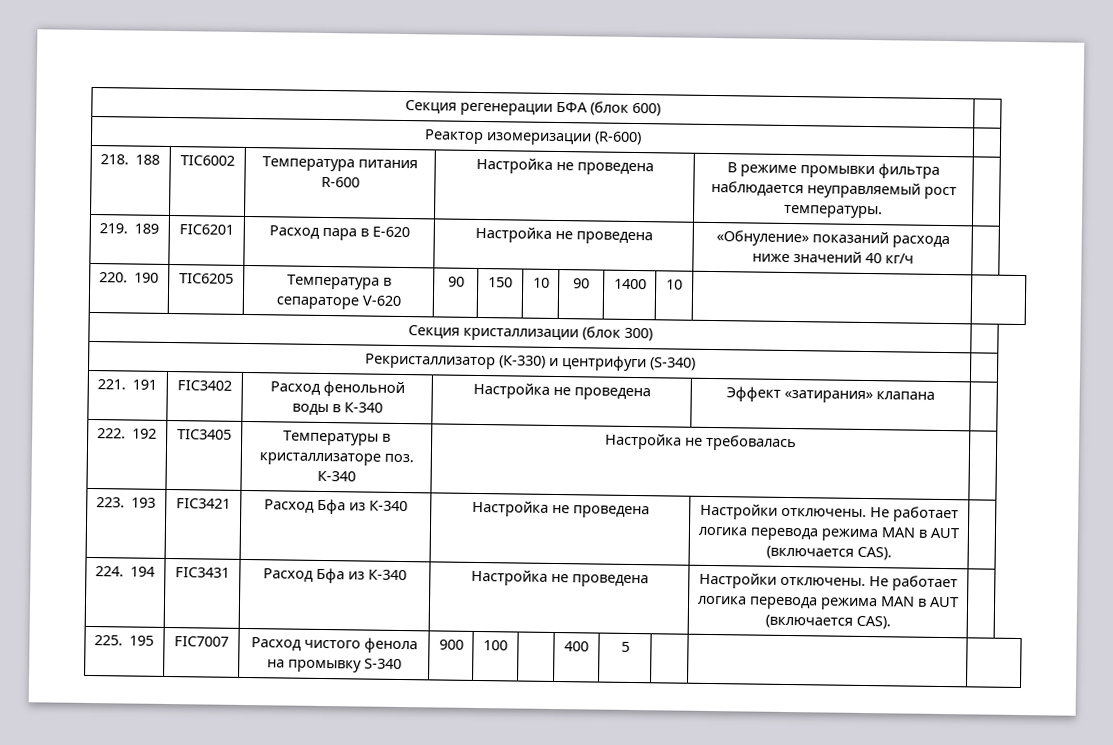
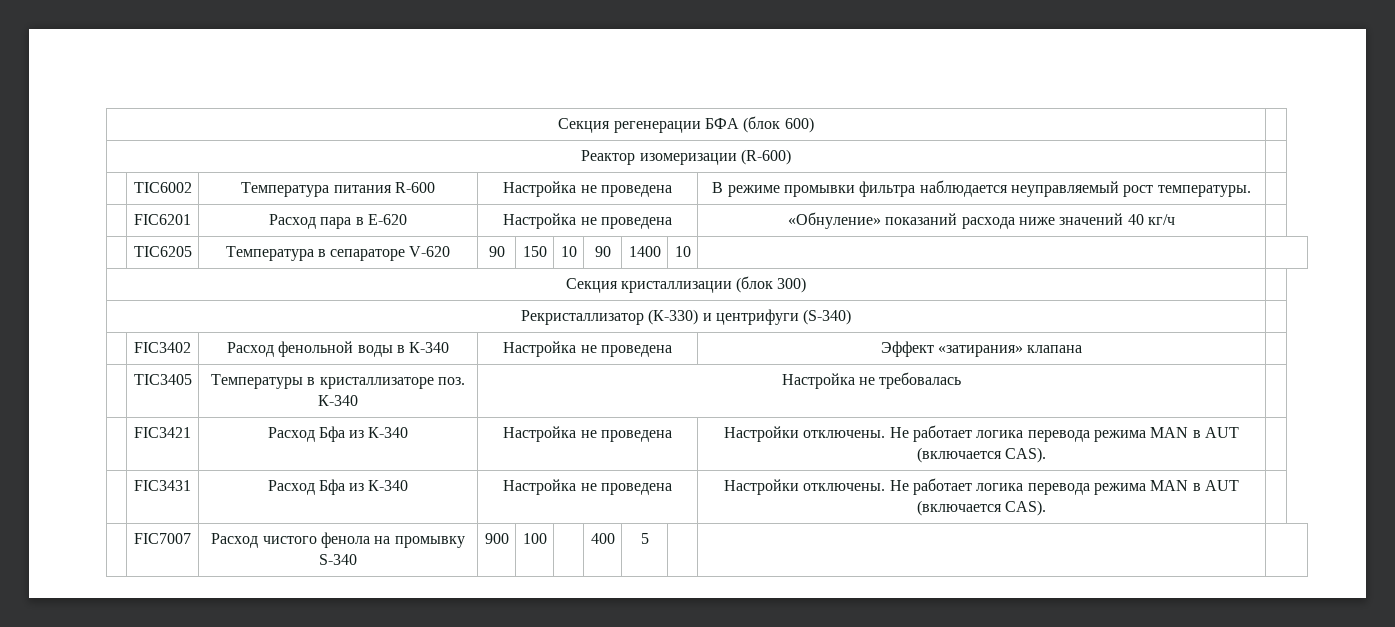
- 218. 188 | TIC6002 | Температура питания R-600 | Настройка не проведена | В режиме промывки фильтра наблюдается неуправляемый рост температуры. |
+ | TIC6002 | Температура питания R-600 | Настройка не проведена | В режиме промывки фильтра наблюдается неуправляемый рост температуры. |
- 219. 189 | FIC6201 | Расход пара в Е-620 | Настройка не проведена | «Обнуление» показаний расхода ниже значений 40 кг/ч |
+ | FIC6201 | Расход пара в Е-620 | Настройка не проведена | «Обнуление» показаний расхода ниже значений 40 кг/ч |
- 220. 190 | TIC6205 | Температура в сепараторе V-620 | 90 | 150 | 10 | 90 | 1400 | 10 | |
+ | TIC6205 | Температура в сепараторе V-620 | 90 | 150 | 10 | 90 | 1400 | 10 | |
- 221. 191 | FIC3402 | Расход фенольной воды в К-340 | Настройка не проведена | Эффект «затирания» клапана |
+ | FIC3402 | Расход фенольной воды в К-340 | Настройка не проведена | Эффект «затирания» клапана |
- 222. 192 | TIC3405 | Tемпературы в кристаллизаторе поз. К-340 | Настройка не требовалась |
+ | TIC3405 | Tемпературы в кристаллизаторе поз. К-340 | Настройка не требовалась |
- 223. 193 | FIC3421 | Расход Бфа из К-340 | Настройка не проведена | Настройки отключены. Не работает логика перевода режима MAN в AUT (включается CAS). |
+ | FIC3421 | Расход Бфа из К-340 | Настройка не проведена | Настройки отключены. Не работает логика перевода режима MAN в AUT (включается CAS). |
- 224. 194 | FIC3431 | Расход Бфа из К-340 | Настройка не проведена | Настройки отключены. Не работает логика перевода режима MAN в AUT (включается CAS). |
+ | FIC3431 | Расход Бфа из К-340 | Настройка не проведена | Настройки отключены. Не работает логика перевода режима MAN в AUT (включается CAS). |
- 225. 195 | FIC7007 | Расход чистого фенола на промывку S-340 | 900 | 100 | | 400 | 5 | | |
+ | FIC7007 | Расход чистого фенола на промывку S-340 | 900 | 100 | | 400 | 5 | | |

